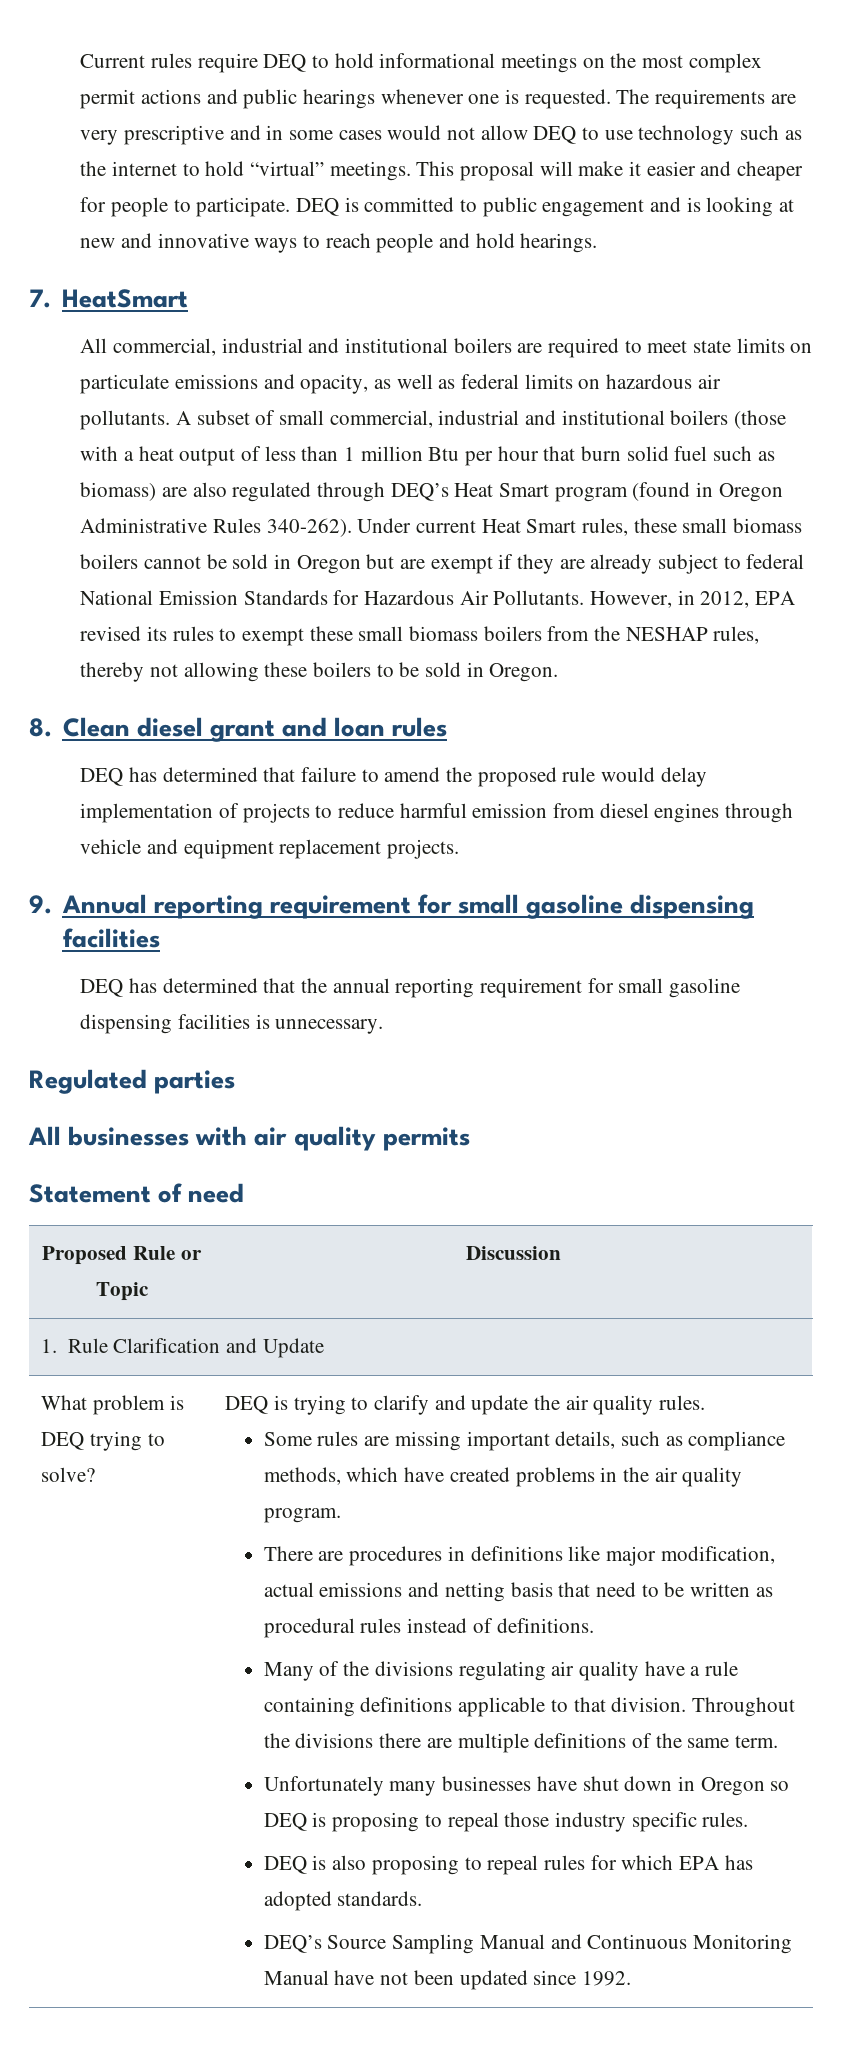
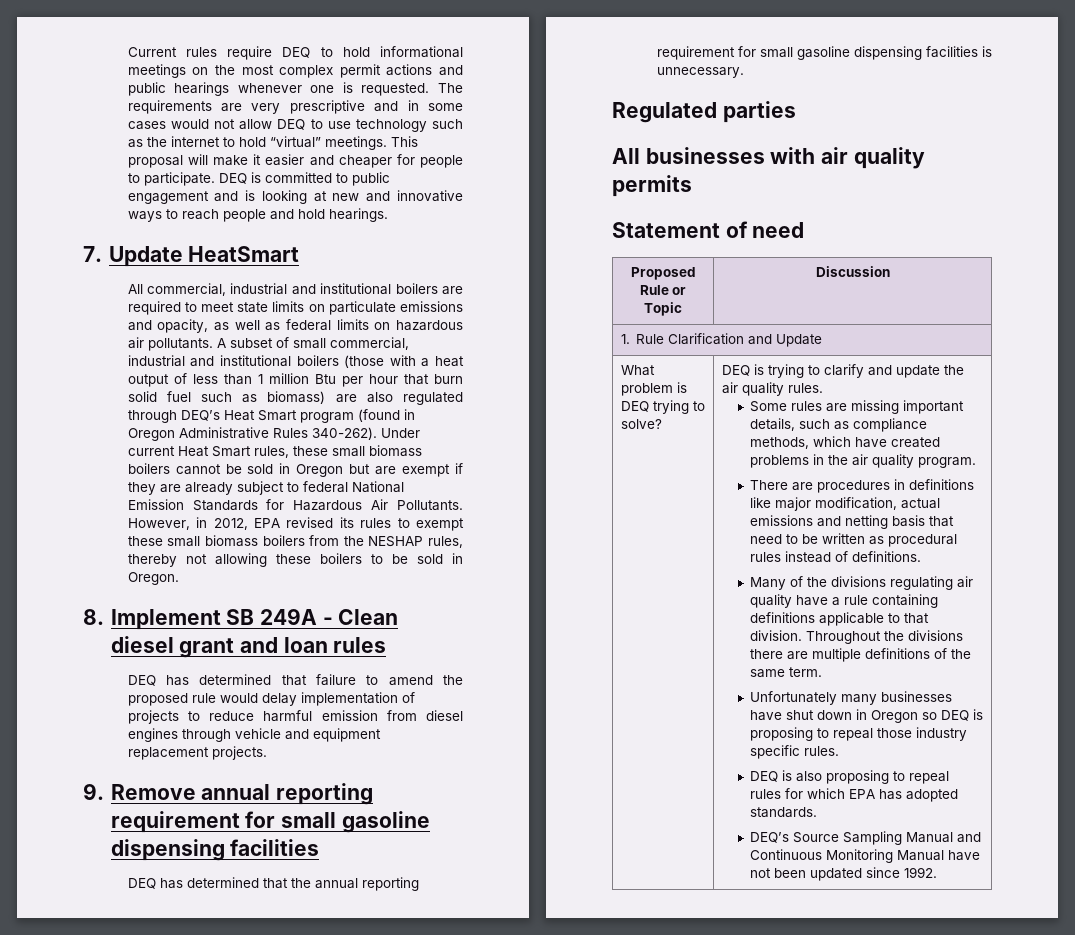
- 7. HeatSmart
+ 7. Update HeatSmart
- 8. Clean diesel grant and loan rules
+ 8. Implement SB 249A - Clean diesel grant and loan rules
- 9. Annual reporting requirement for small gasoline dispensing facilities
+ 9. Remove annual reporting requirement for small gasoline dispensing facilities

